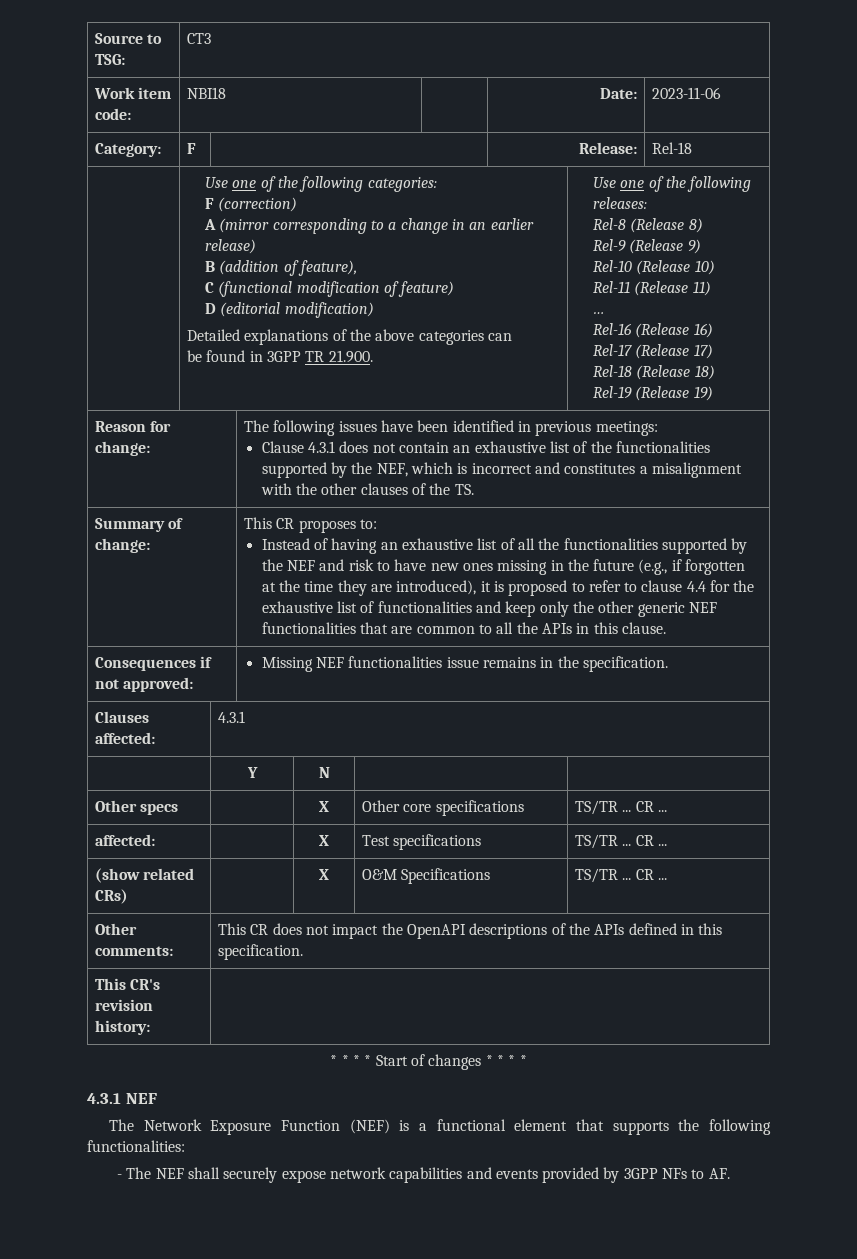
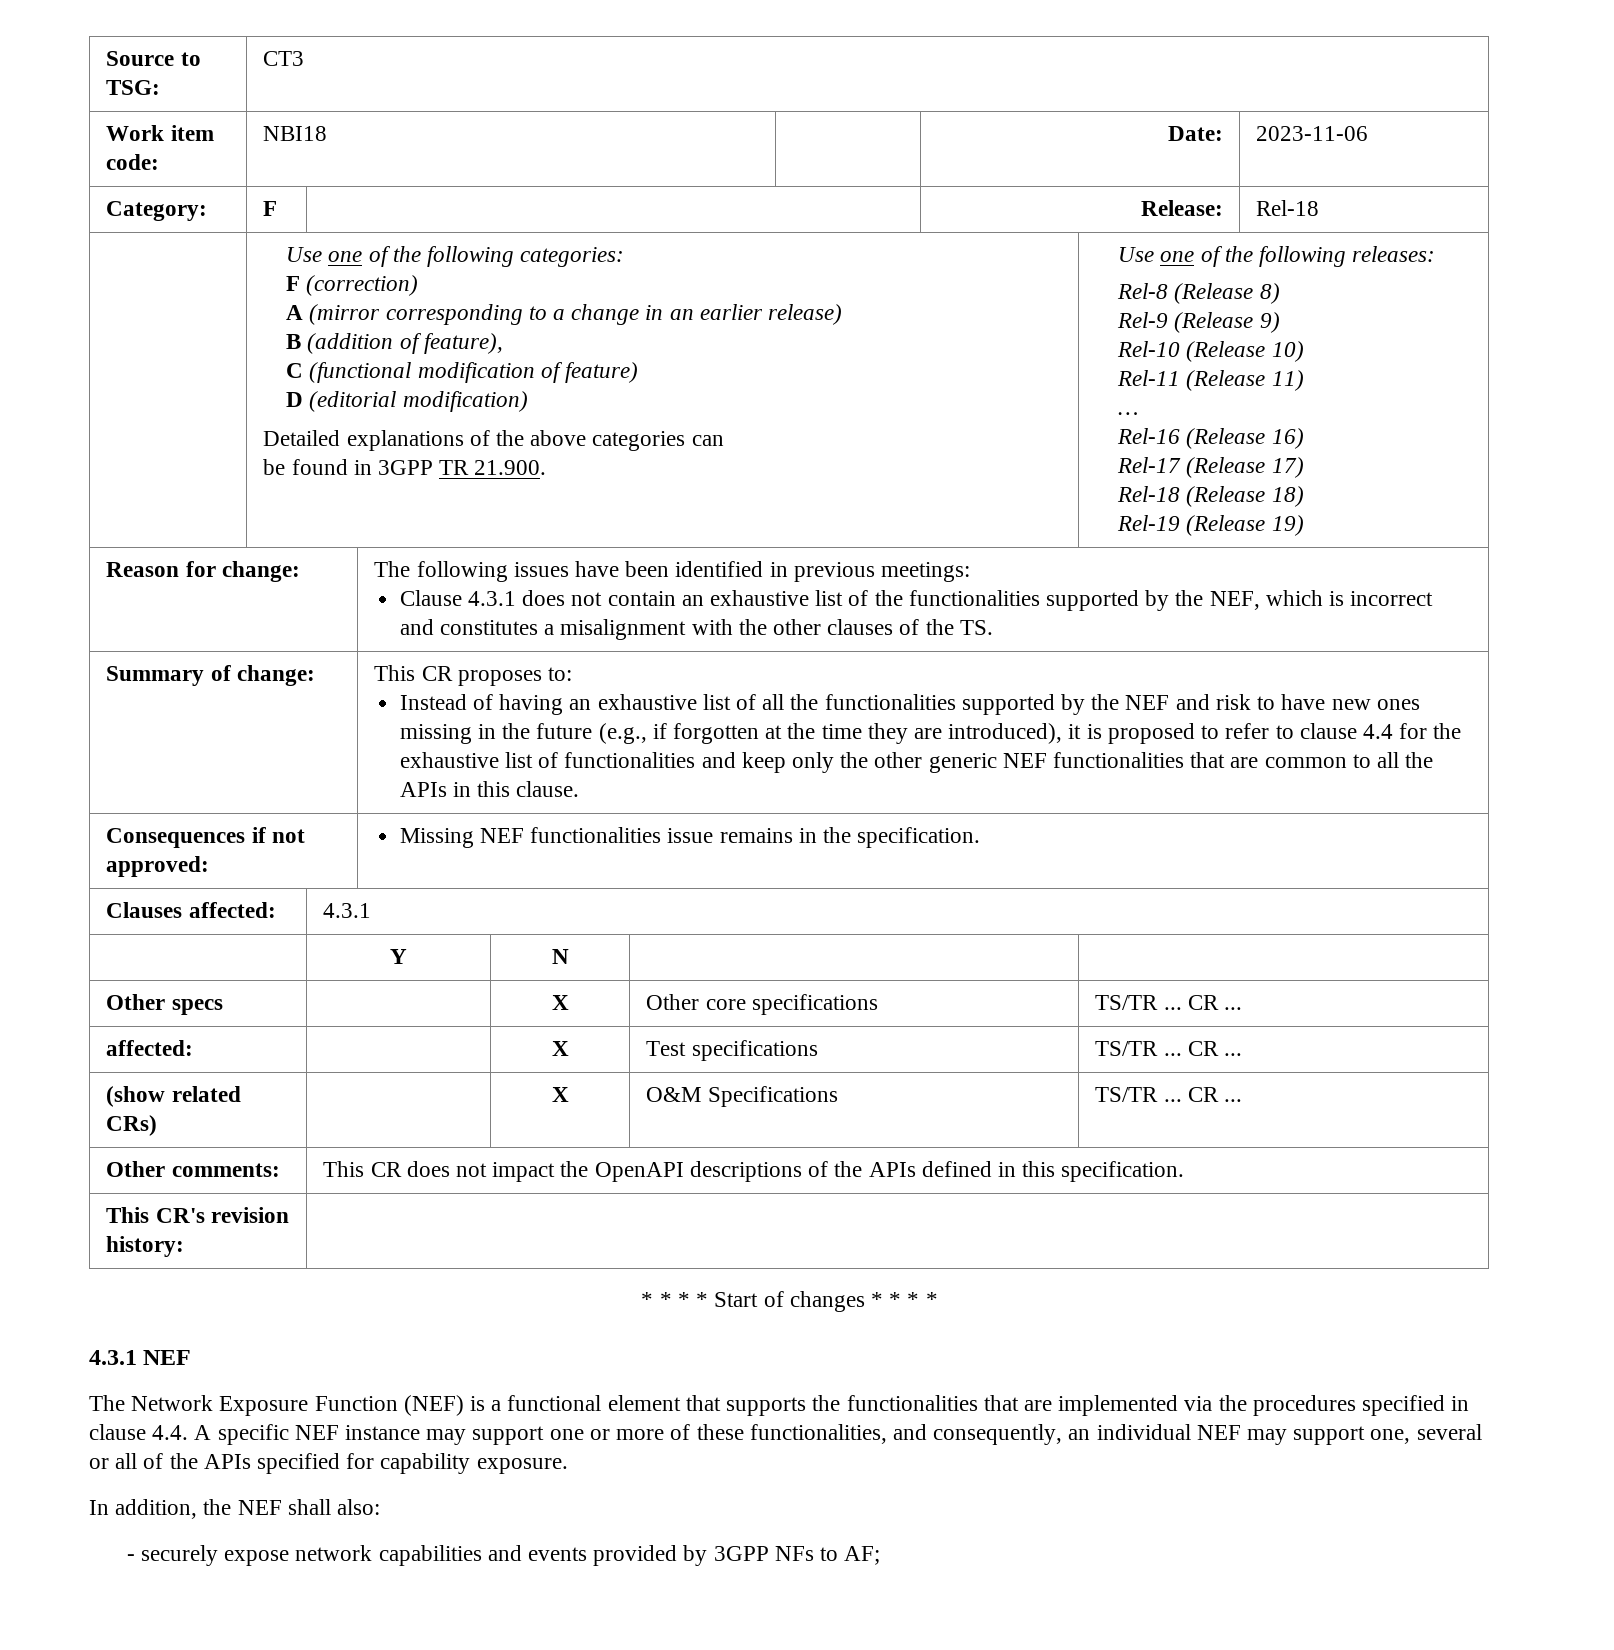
- The Network Exposure Function (NEF) is a functional element that supports the following functionalities:
- - The NEF shall securely expose network capabilities and events provided by 3GPP NFs to AF.
+ The Network Exposure Function (NEF) is a functional element that supports the functionalities that are implemented via the procedures specified in clause 4.4. A specific NEF instance may support one or more of these functionalities, and consequently, an individual NEF may support one, several or all of the APIs specified for capability exposure.
+ In addition, the NEF shall also:
+ - securely expose network capabilities and events provided by 3GPP NFs to AF;

